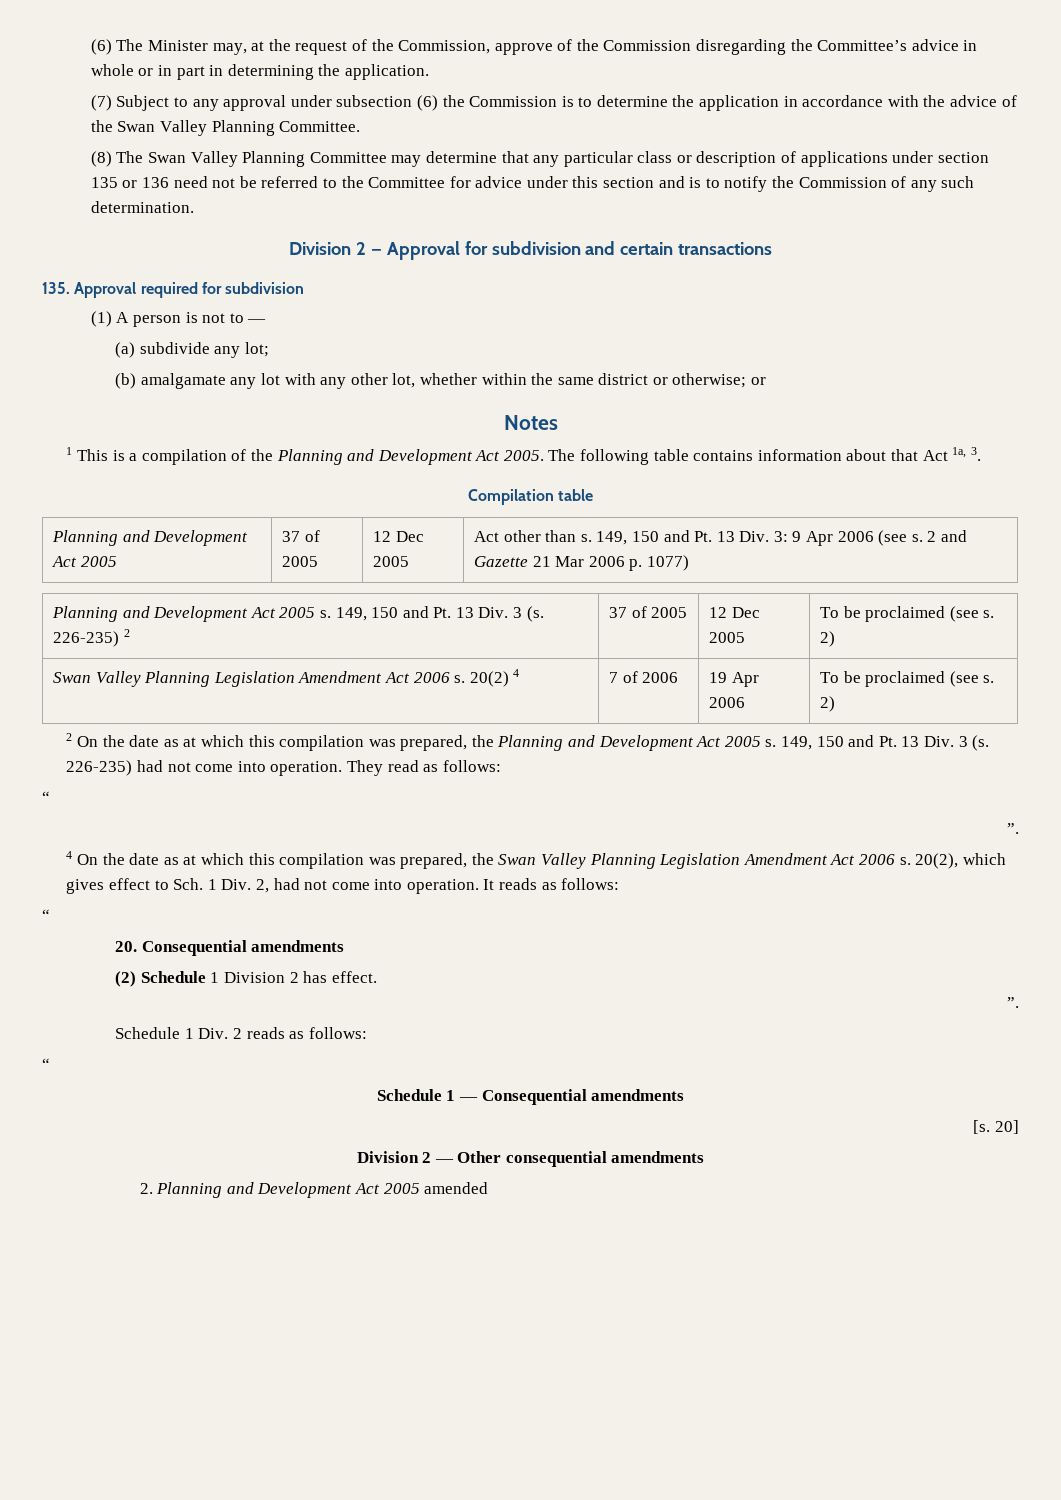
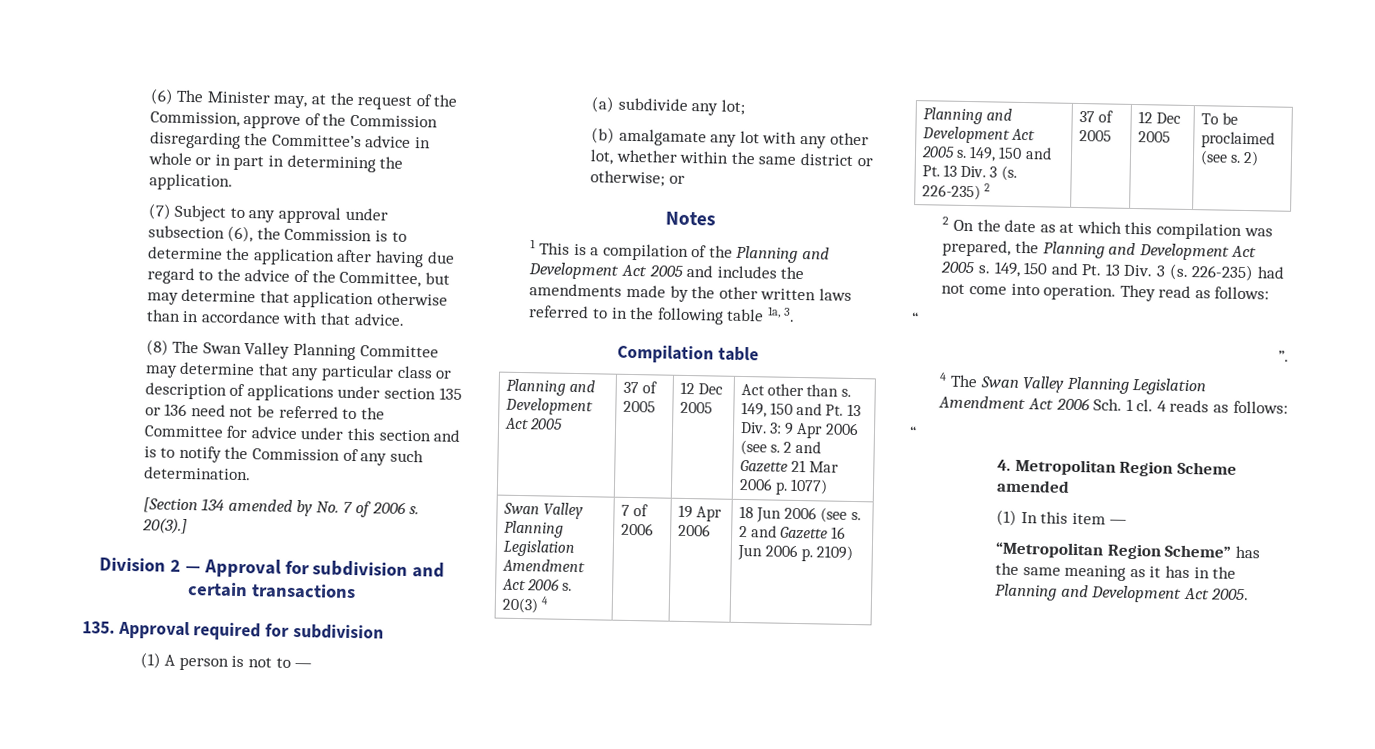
- (7) Subject to any approval under subsection (6) the Commission is to determine the application in accordance with the advice of the Swan Valley Planning Committee.
+ (7) Subject to any approval under subsection (6), the Commission is to determine the application after having due regard to the advice of the Committee, but may determine that application otherwise than in accordance with that advice.
+ [Section 134 amended by No. 7 of 2006 s. 20(3).]
- 1 This is a compilation of the Planning and Development Act 2005. The following table contains information about that Act 1a, 3.
+ 1 This is a compilation of the Planning and Development Act 2005 and includes the amendments made by the other written laws referred to in the following table 1a, 3.
+ Swan Valley Planning Legislation Amendment Act 2006 s. 20(3) 4 | 7 of 2006 | 19 Apr 2006 | 18 Jun 2006 (see s. 2 and Gazette 16 Jun 2006 p. 2109)
- Swan Valley Planning Legislation Amendment Act 2006 s. 20(2) 4 | 7 of 2006 | 19 Apr 2006 | To be proclaimed (see s. 2)
- 4 On the date as at which this compilation was prepared, the Swan Valley Planning Legislation Amendment Act 2006 s. 20(2), which gives effect to Sch. 1 Div. 2, had not come into operation. It reads as follows:
+ 4 The Swan Valley Planning Legislation Amendment Act 2006 Sch. 1 cl. 4 reads as follows:
  “
- 20. Consequential amendments
- (2) Schedule 1 Division 2 has effect.
- ”.
- Schedule 1 Div. 2 reads as follows:
- “
- Schedule 1 — Consequential amendments
- [s. 20]
- Division 2 — Other consequential amendments
- 2. Planning and Development Act 2005 amended
+ 4. Metropolitan Region Scheme amended
+ (1) In this item —
+ “Metropolitan Region Scheme” has the same meaning as it has in the Planning and Development Act 2005.

